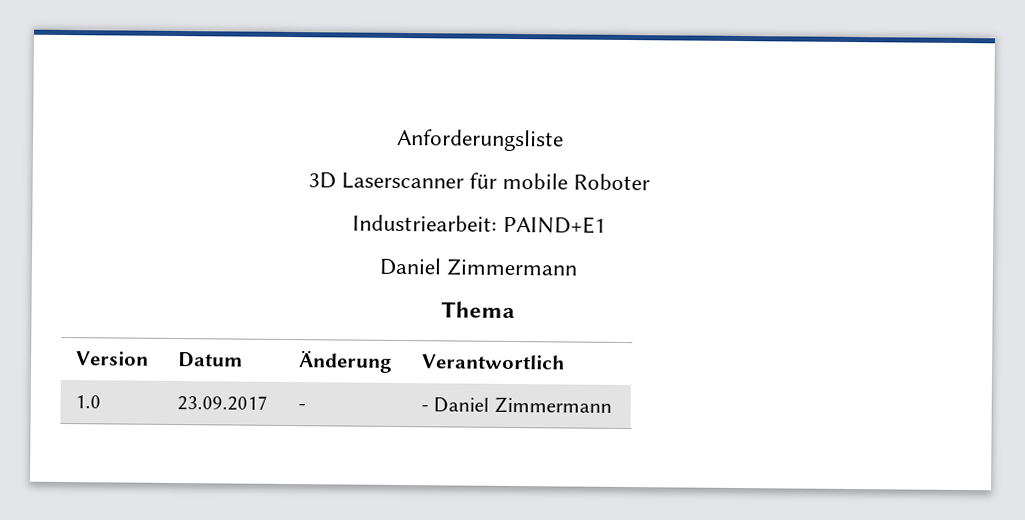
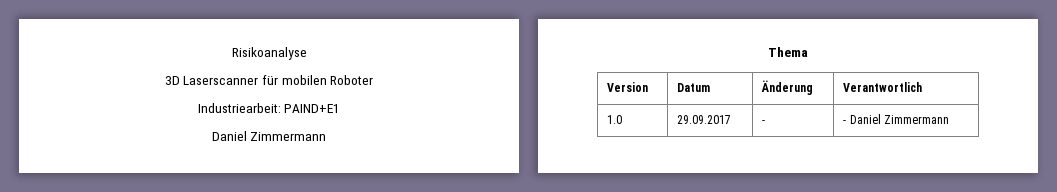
- Anforderungsliste
+ Risikoanalyse
- 3D Laserscanner für mobile Roboter
+ 3D Laserscanner für mobilen Roboter
- 1.0 | 23.09.2017 | - | - Daniel Zimmermann
+ 1.0 | 29.09.2017 | - | - Daniel Zimmermann

